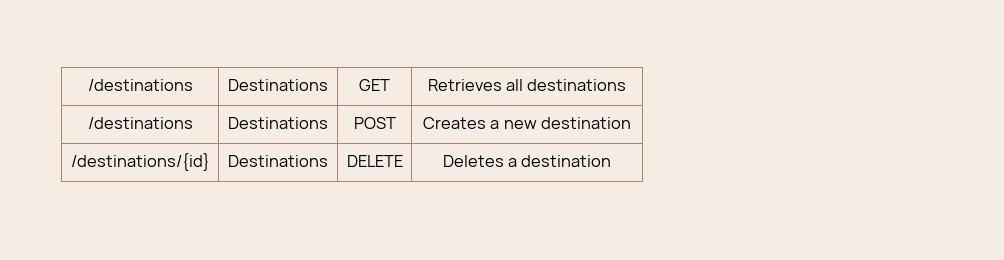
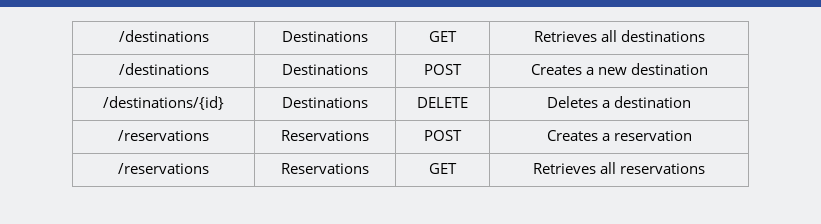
+ /reservations | Reservations | POST | Creates a reservation
+ /reservations | Reservations | GET | Retrieves all reservations

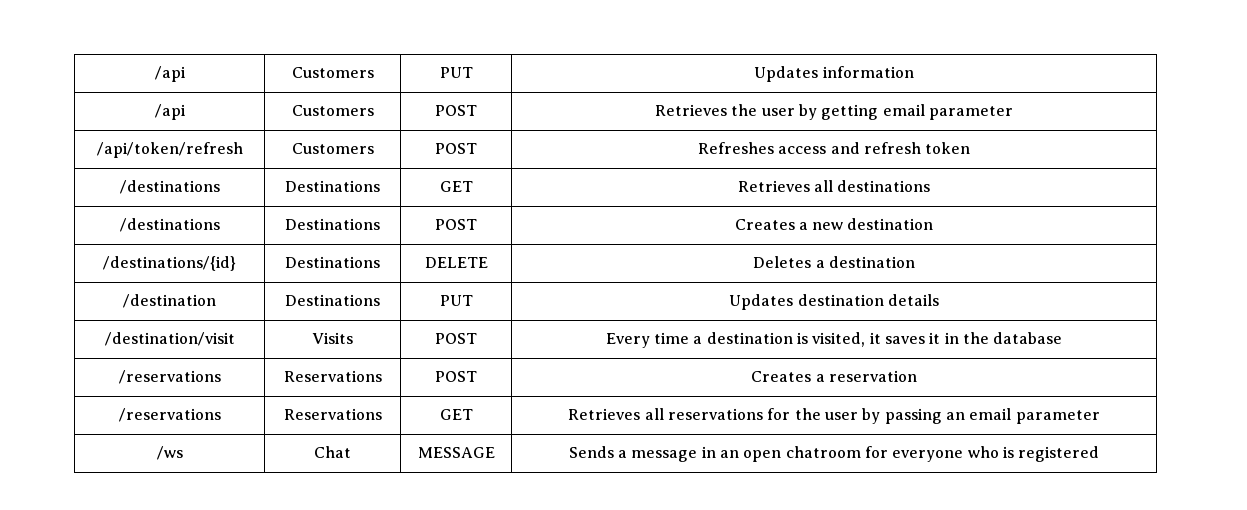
+ /api | Customers | PUT | Updates information
+ /api | Customers | POST | Retrieves the user by getting email parameter
+ /api/token/refresh | Customers | POST | Refreshes access and refresh token
+ /destination | Destinations | PUT | Updates destination details
+ /destination/visit | Visits | POST | Every time a destination is visited, it saves it in the database
- /reservations | Reservations | GET | Retrieves all reservations
+ /reservations | Reservations | GET | Retrieves all reservations for the user by passing an email parameter
+ /ws | Chat | MESSAGE | Sends a message in an open chatroom for everyone who is registered

